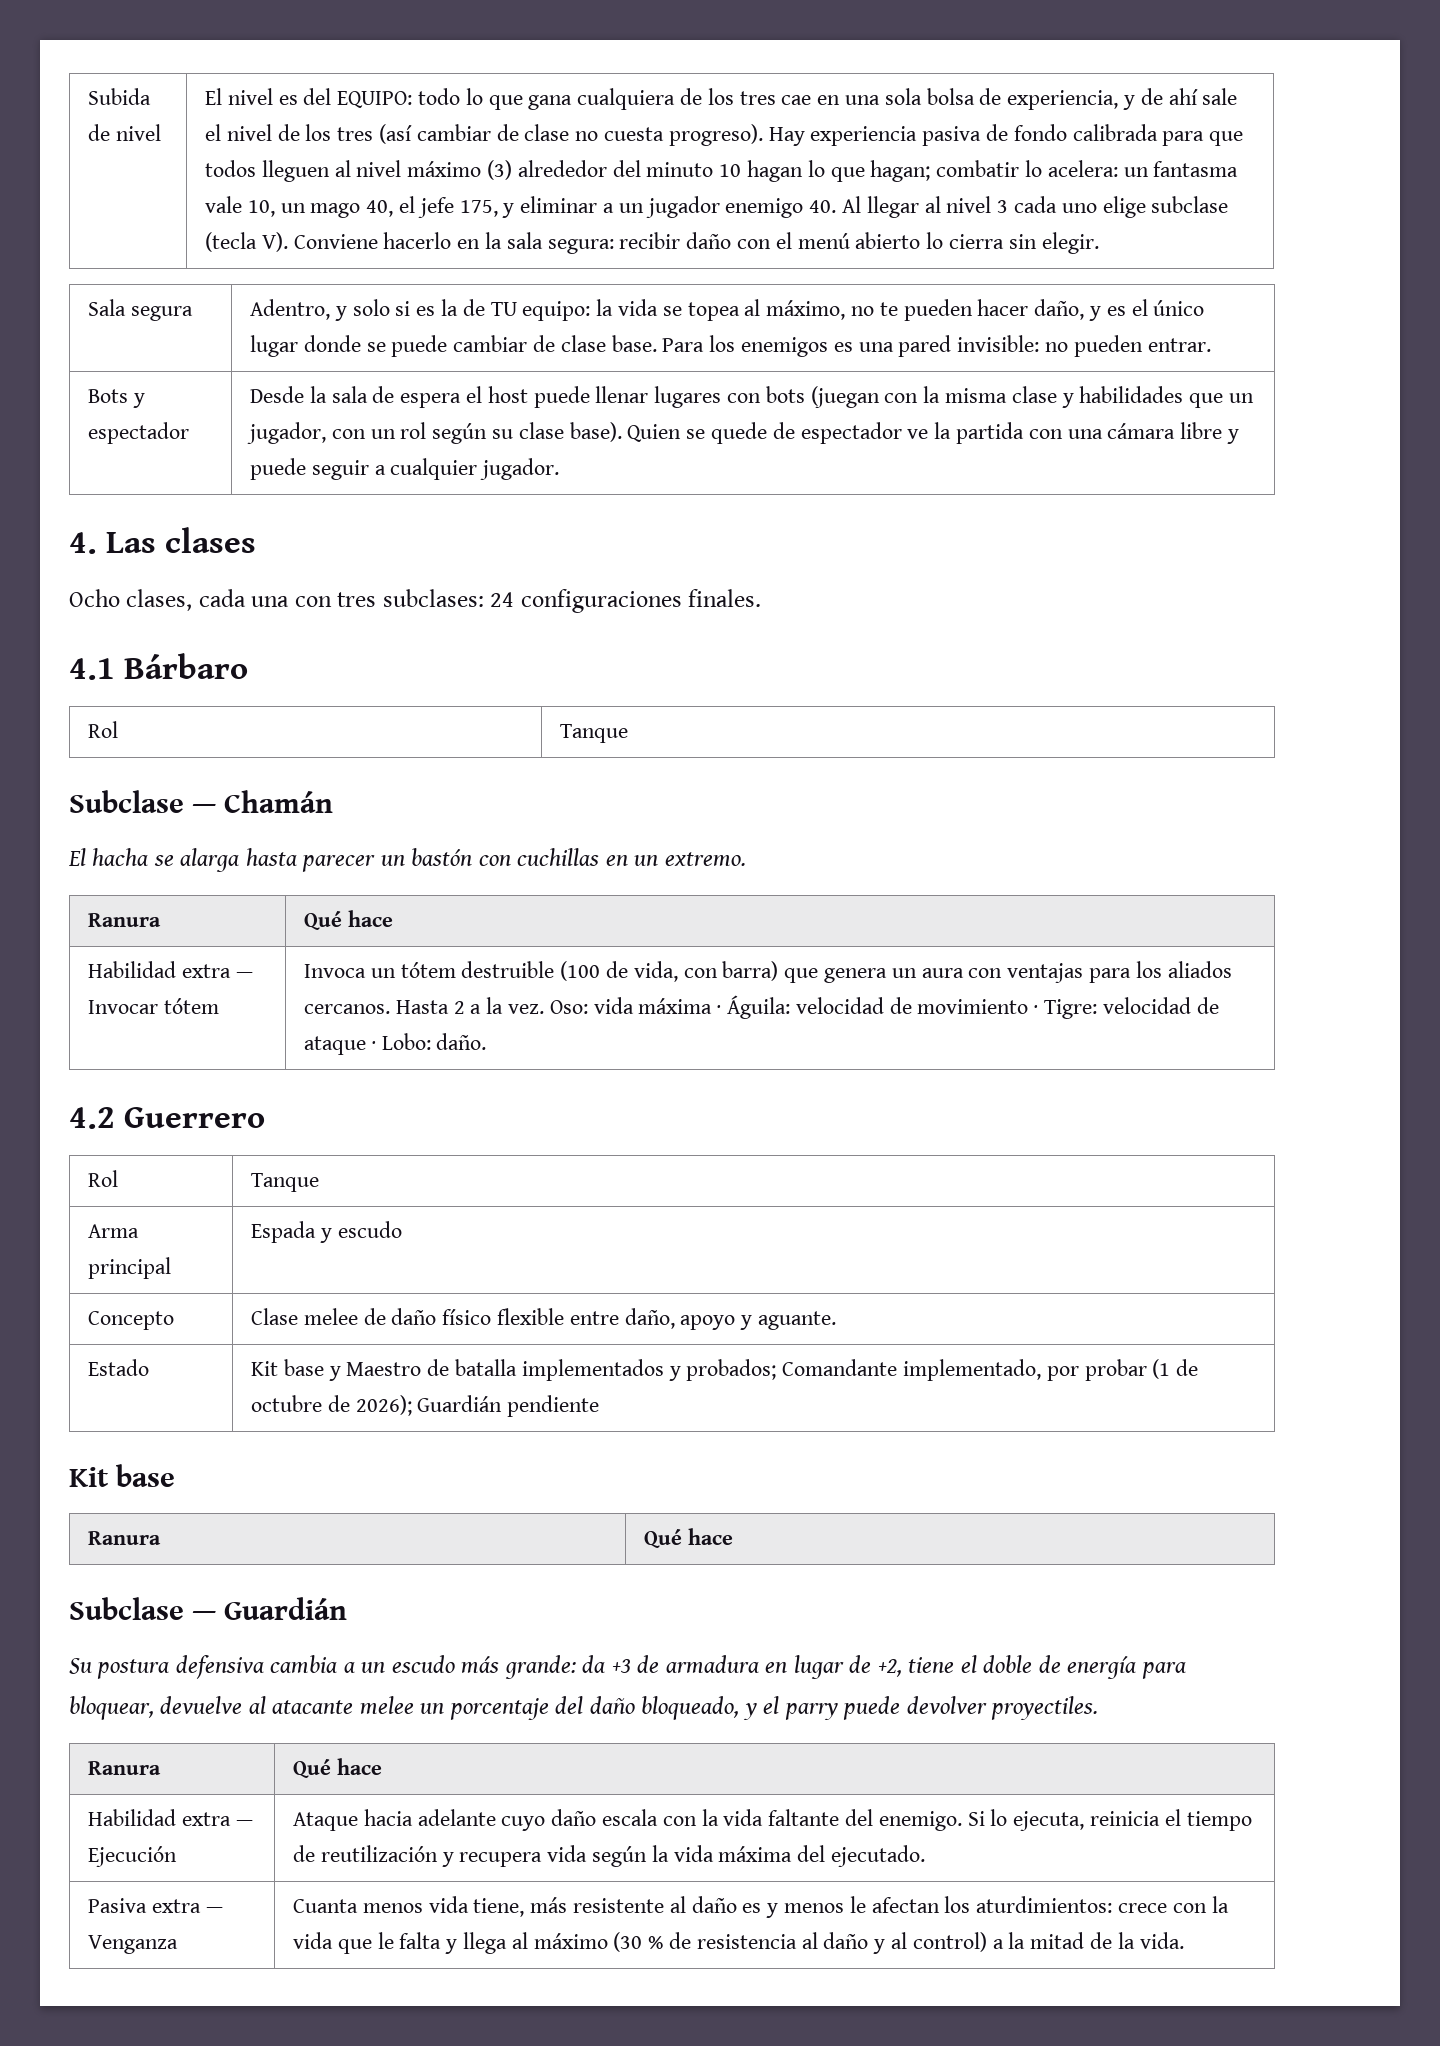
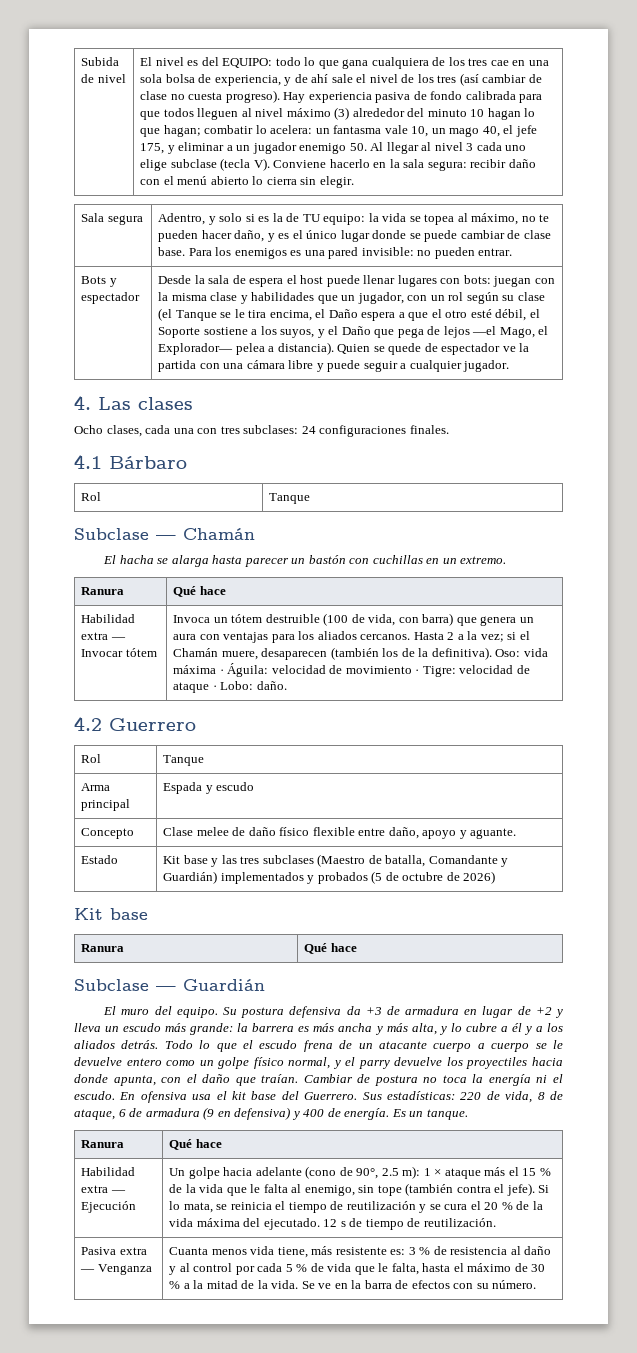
- un fantasma vale 10, un mago 40, el jefe 175, y eliminar a un jugador enemigo 40. Al llegar al nivel 3 cada uno elige subclase (tecla V). Conviene hacerlo en la sala segura:
+ un fantasma vale 10, un mago 40, el jefe 175, y eliminar a un jugador enemigo 50. Al llegar al nivel 3 cada uno elige subclase (tecla V). Conviene hacerlo en la sala segura:
- Desde la sala de espera el host puede llenar lugares con bots (juegan con la misma clase y habilidades que un jugador, con un rol según su clase base).
+ Desde la sala de espera el host puede llenar lugares con bots: juegan con la misma clase y habilidades que un jugador, con un rol según su clase (el Tanque se le tira encima, el Daño espera a que el otro esté débil, el Soporte sostiene a los suyos, y el Daño que pega de lejos —el Mago, el Explorador— pelea a distancia).
- Hasta 2 a la vez.
+ Hasta 2 a la vez; si el Chamán muere, desaparecen (también los de la definitiva).
- Estado | Kit base y Maestro de batalla implementados y probados; Comandante implementado, por probar (1 de octubre de 2026); Guardián pendiente
+ Estado | Kit base y las tres subclases (Maestro de batalla, Comandante y Guardián) implementados y probados (5 de octubre de 2026)
- Su postura defensiva cambia a un escudo más grande: da +3 de armadura en lugar de +2, tiene el doble de energía para bloquear, devuelve al atacante melee un porcentaje del daño bloqueado, y el parry puede devolver proyectiles.
+ El muro del equipo. Su postura defensiva da +3 de armadura en lugar de +2 y lleva un escudo más grande: la barrera es más ancha y más alta, y lo cubre a él y a los aliados detrás. Todo lo que el escudo frena de un atacante cuerpo a cuerpo se le devuelve entero como un golpe físico normal, y el parry devuelve los proyectiles hacia donde apunta, con el daño que traían. Cambiar de postura no toca la energía ni el escudo. En ofensiva usa el kit base del Guerrero. Sus estadísticas: 220 de vida, 8 de ataque, 6 de armadura (9 en defensiva) y 400 de energía. Es un tanque.
- Ataque hacia adelante cuyo daño escala con la vida faltante del enemigo. Si lo ejecuta, reinicia el tiempo de reutilización y recupera vida según la vida máxima del ejecutado.
+ Un golpe hacia adelante (cono de 90°, 2.5 m): 1 × ataque más el 15 % de la vida que le falta al enemigo, sin tope (también contra el jefe). Si lo mata, se reinicia el tiempo de reutilización y se cura el 20 % de la vida máxima del ejecutado. 12 s de tiempo de reutilización.
- Cuanta menos vida tiene, más resistente al daño es y menos le afectan los aturdimientos: crece con la vida que le falta y llega al máximo (30 % de resistencia al daño y al control) a la mitad de la vida.
+ Cuanta menos vida tiene, más resistente es: 3 % de resistencia al daño y al control por cada 5 % de vida que le falta, hasta el máximo de 30 % a la mitad de la vida.
+ Se ve en la barra de efectos con su número.

